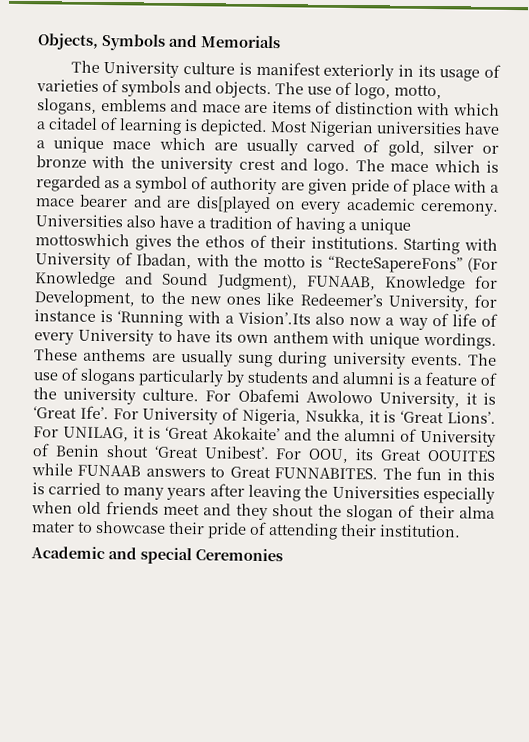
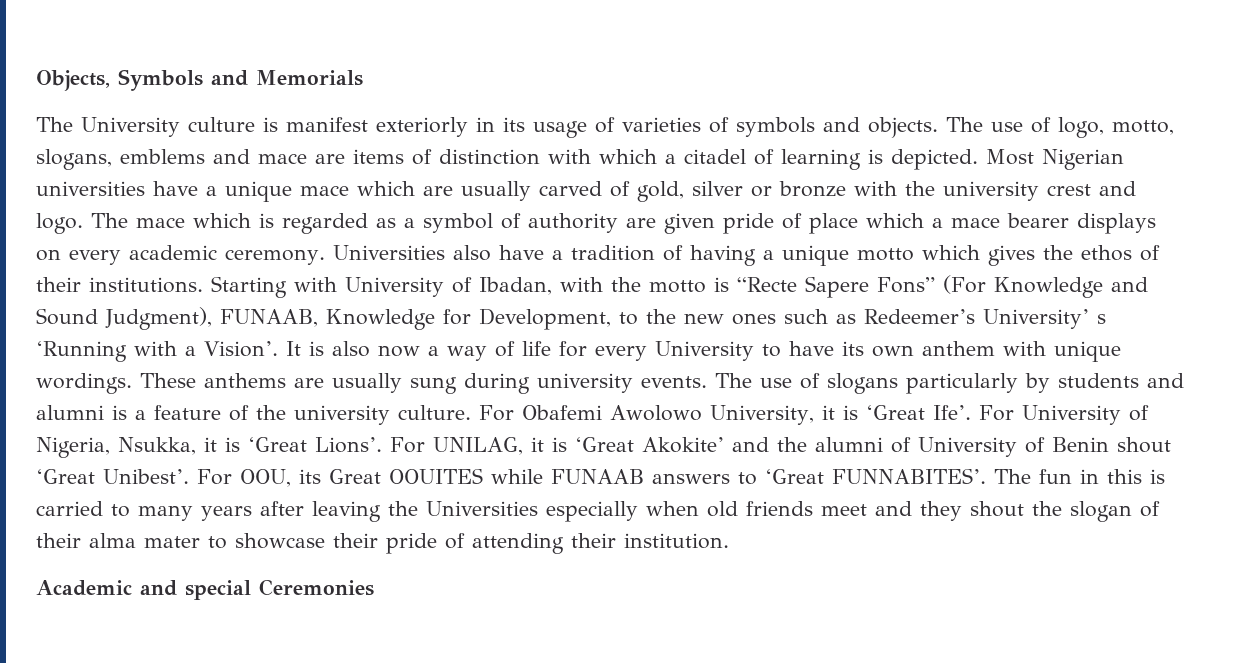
- The mace which is regarded as a symbol of authority are given pride of place with a mace bearer and are dis[played on every academic ceremony.
+ The mace which is regarded as a symbol of authority are given pride of place which a mace bearer displays on every academic ceremony.
- Universities also have a tradition of having a unique mottoswhich gives the ethos of their institutions.
+ Universities also have a tradition of having a unique motto which gives the ethos of their institutions.
- Starting with University of Ibadan, with the motto is “RecteSapereFons” (For Knowledge and Sound Judgment), FUNAAB, Knowledge for Development, to the new ones like Redeemer’s University, for instance is ‘Running with a Vision’.Its also now a way of life of every University to have its own anthem with unique wordings.
+ Starting with University of Ibadan, with the motto is “Recte Sapere Fons” (For Knowledge and Sound Judgment), FUNAAB, Knowledge for Development, to the new ones such as Redeemer’s University’ s ‘Running with a Vision’. It is also now a way of life for every University to have its own anthem with unique wordings.
- For UNILAG, it is ‘Great Akokaite’ and the alumni of University of Benin shout ‘Great Unibest’.
+ For UNILAG, it is ‘Great Akokite’ and the alumni of University of Benin shout ‘Great Unibest’.
- For OOU, its Great OOUITES while FUNAAB answers to Great FUNNABITES.
+ For OOU, its Great OOUITES while FUNAAB answers to ‘Great FUNNABITES’.

